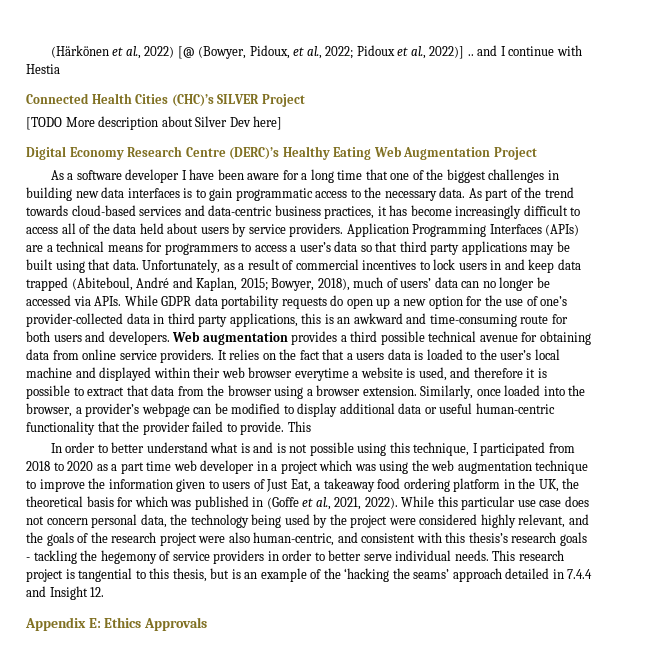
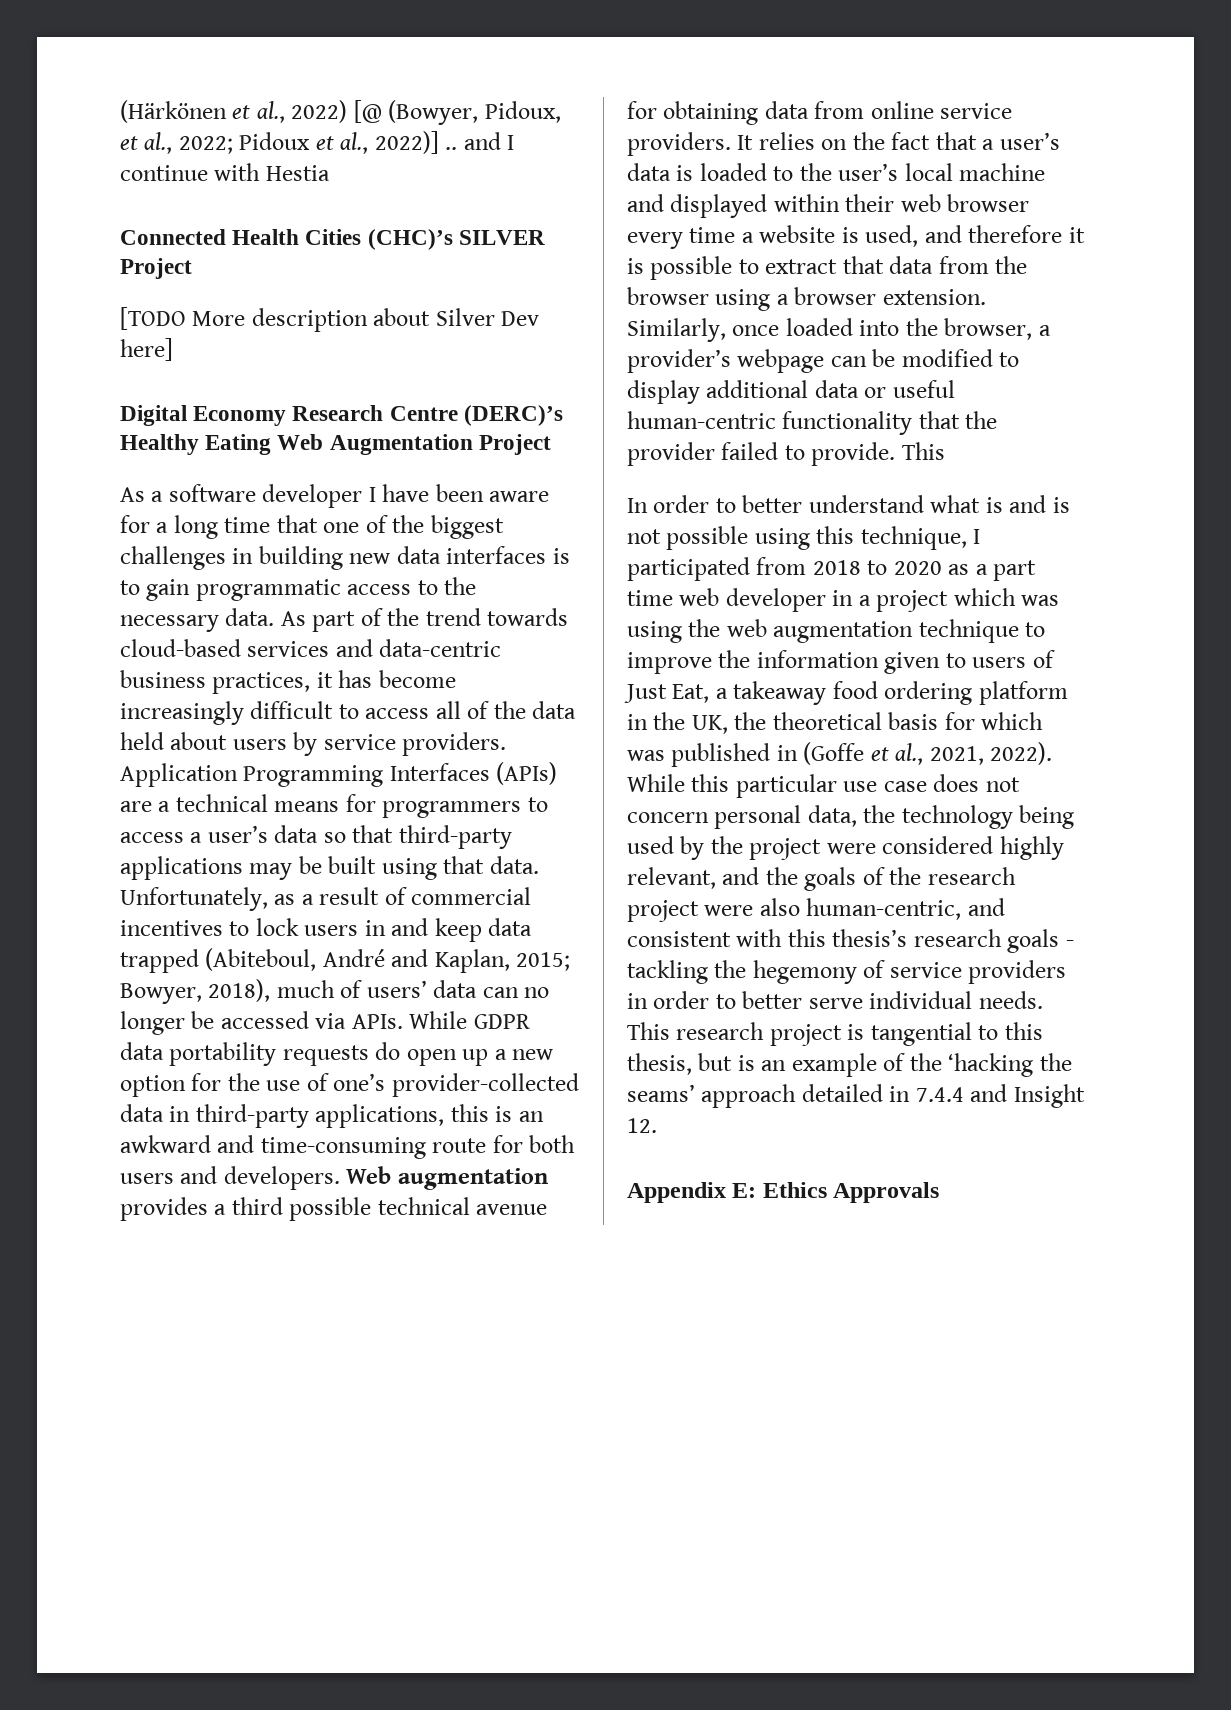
- Application Programming Interfaces (APIs) are a technical means for programmers to access a user’s data so that third party applications may be built using that data.
+ Application Programming Interfaces (APIs) are a technical means for programmers to access a user’s data so that third-party applications may be built using that data.
- While GDPR data portability requests do open up a new option for the use of one’s provider-collected data in third party applications, this is an awkward and time-consuming route for both users and developers.
+ While GDPR data portability requests do open up a new option for the use of one’s provider-collected data in third-party applications, this is an awkward and time-consuming route for both users and developers.
- It relies on the fact that a users data is loaded to the user’s local machine and displayed within their web browser everytime a website is used, and therefore it is possible to extract that data from the browser using a browser extension.
+ It relies on the fact that a user’s data is loaded to the user’s local machine and displayed within their web browser every time a website is used, and therefore it is possible to extract that data from the browser using a browser extension.

